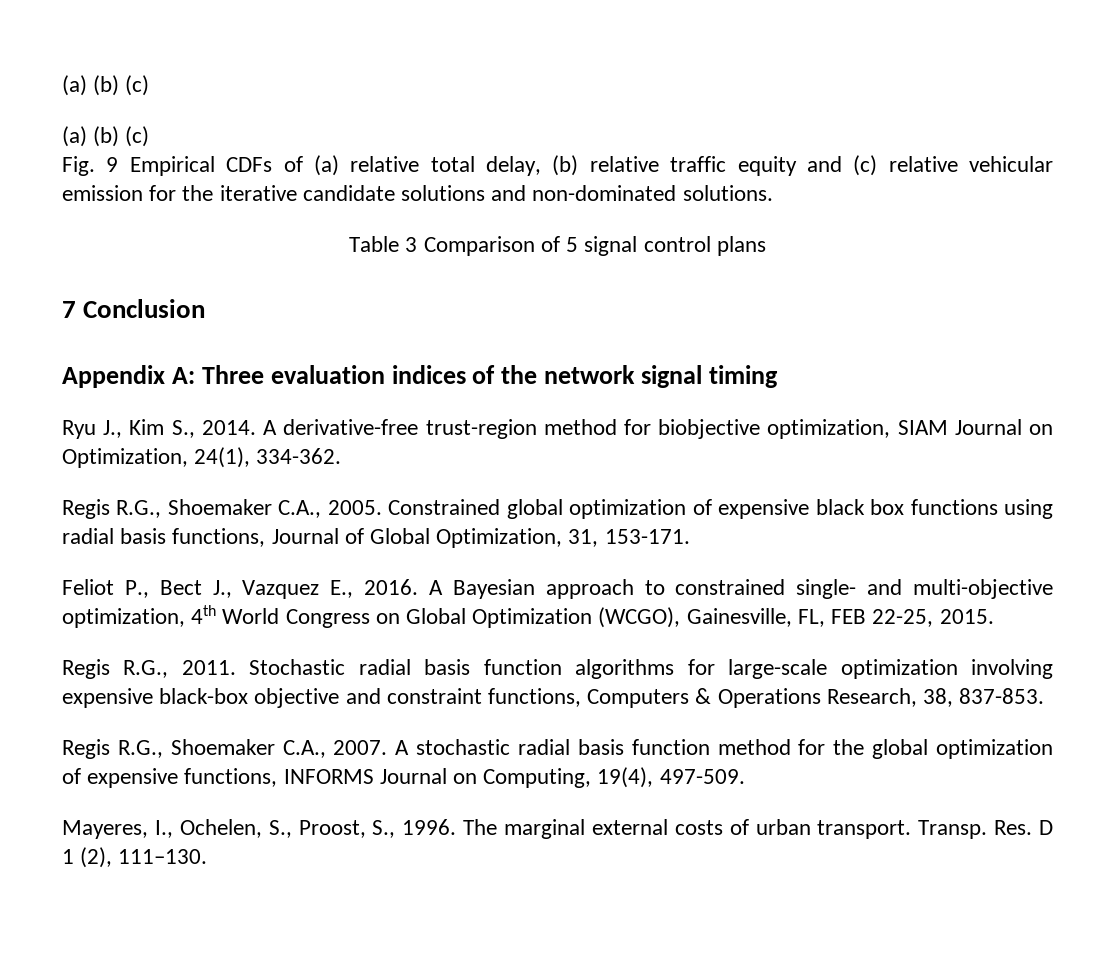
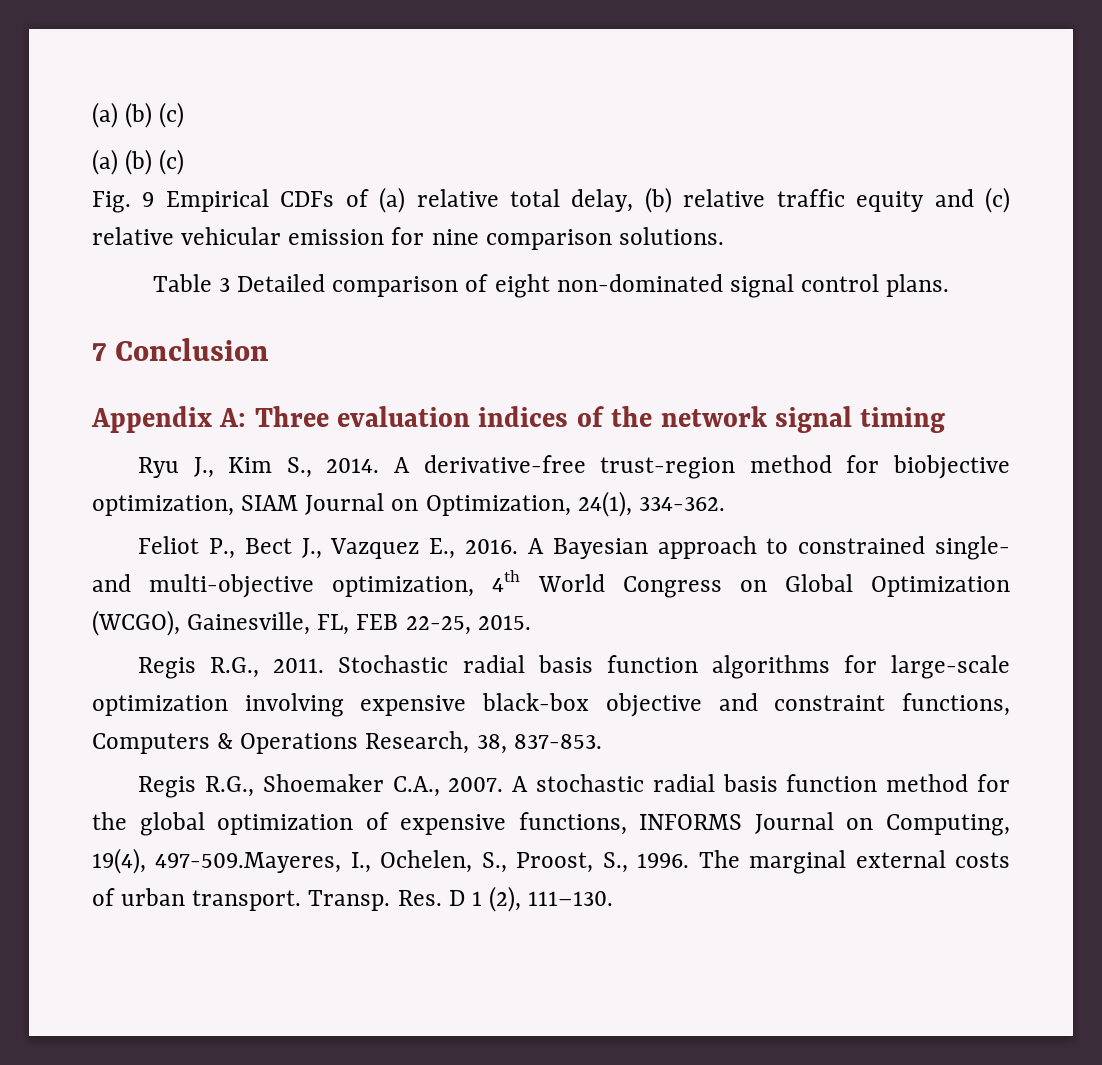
- Fig. 9 Empirical CDFs of (a) relative total delay, (b) relative traffic equity and (c) relative vehicular emission for the iterative candidate solutions and non-dominated solutions.
- Table 3 Comparison of 5 signal control plans
+ Fig. 9 Empirical CDFs of (a) relative total delay, (b) relative traffic equity and (c) relative vehicular emission for nine comparison solutions.
+ Table 3 Detailed comparison of eight non-dominated signal control plans.
- Regis R.G., Shoemaker C.A., 2005. Constrained global optimization of expensive black box functions using radial basis functions, Journal of Global Optimization, 31, 153-171.
- A stochastic radial basis function method for the global optimization of expensive functions, INFORMS Journal on Computing, 19(4), 497-509.
- Mayeres, I., Ochelen, S., Proost, S., 1996.
+ A stochastic radial basis function method for the global optimization of expensive functions, INFORMS Journal on Computing, 19(4), 497-509.Mayeres, I., Ochelen, S., Proost, S., 1996.

